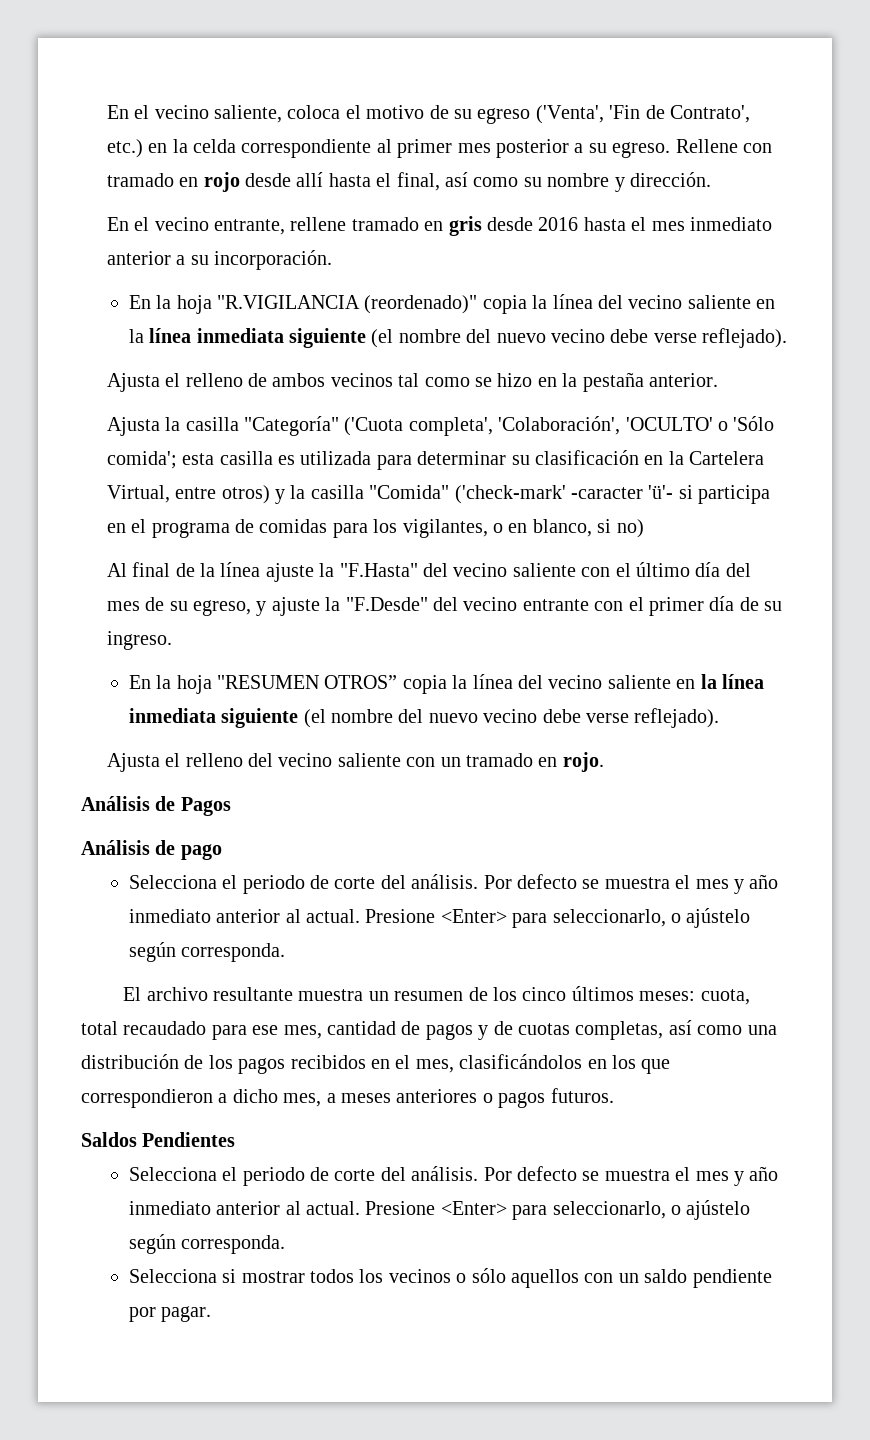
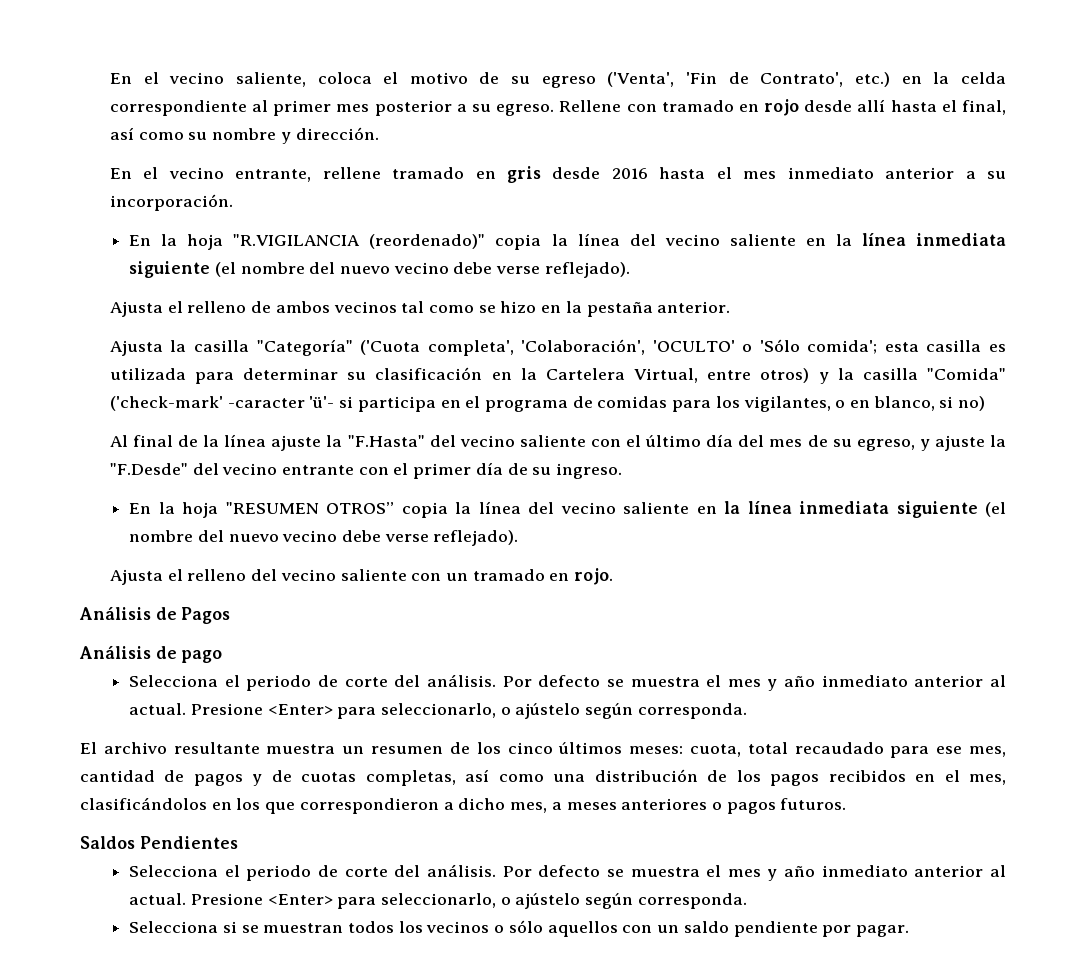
- Selecciona si mostrar todos los vecinos o sólo aquellos con un saldo pendiente por pagar.
+ Selecciona si se muestran todos los vecinos o sólo aquellos con un saldo pendiente por pagar.

